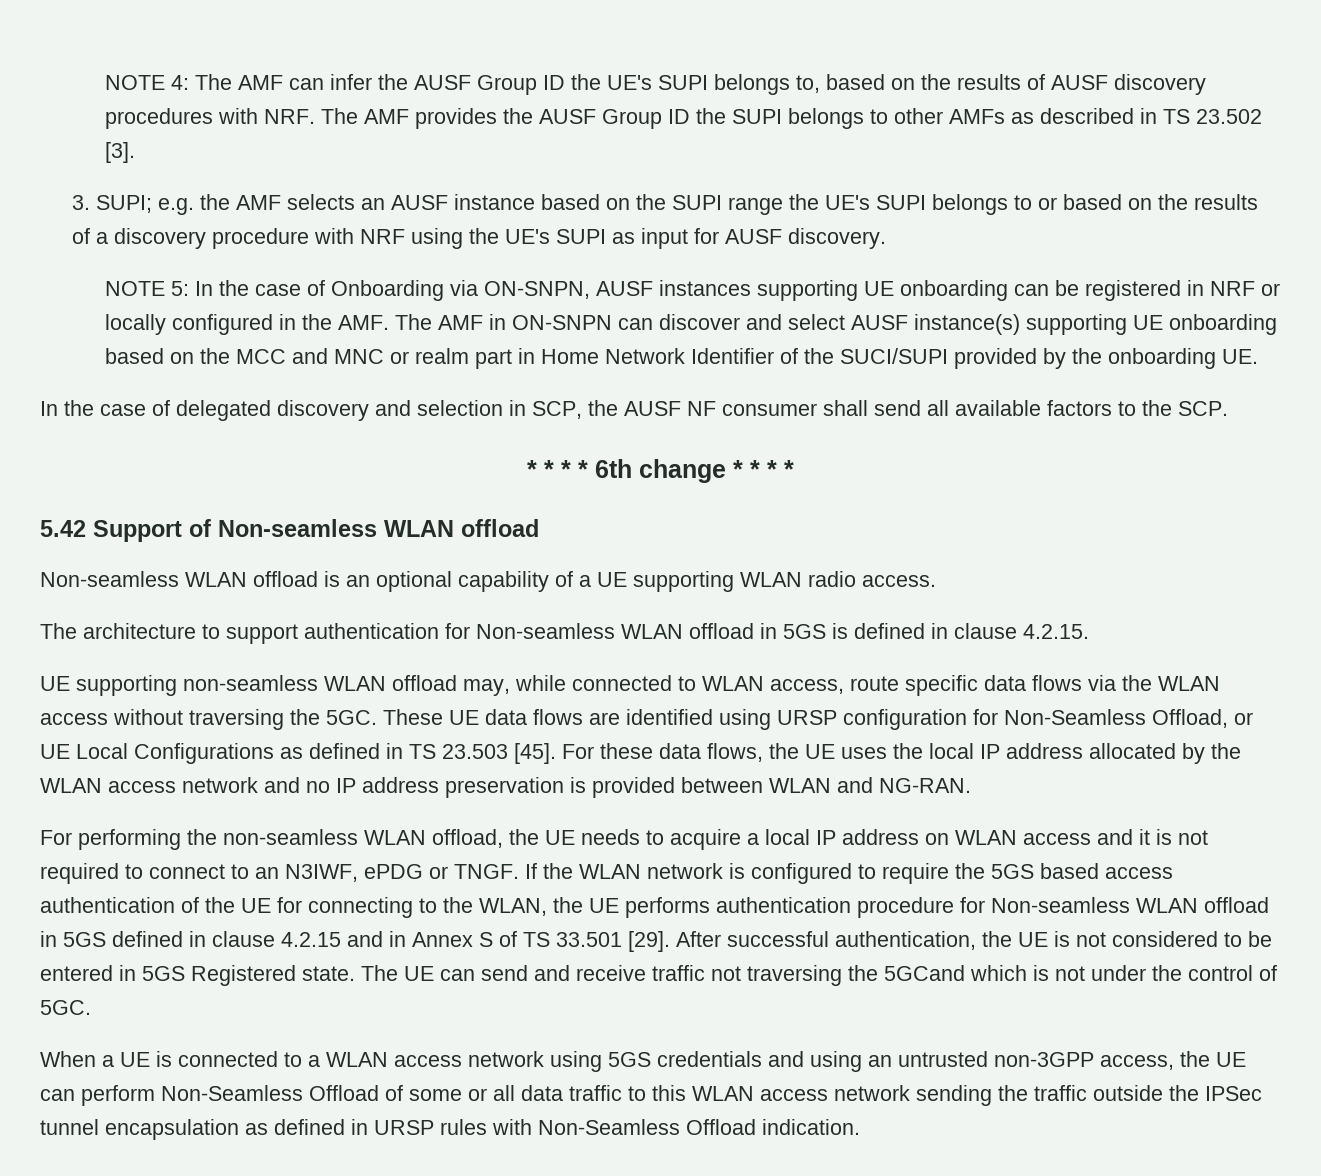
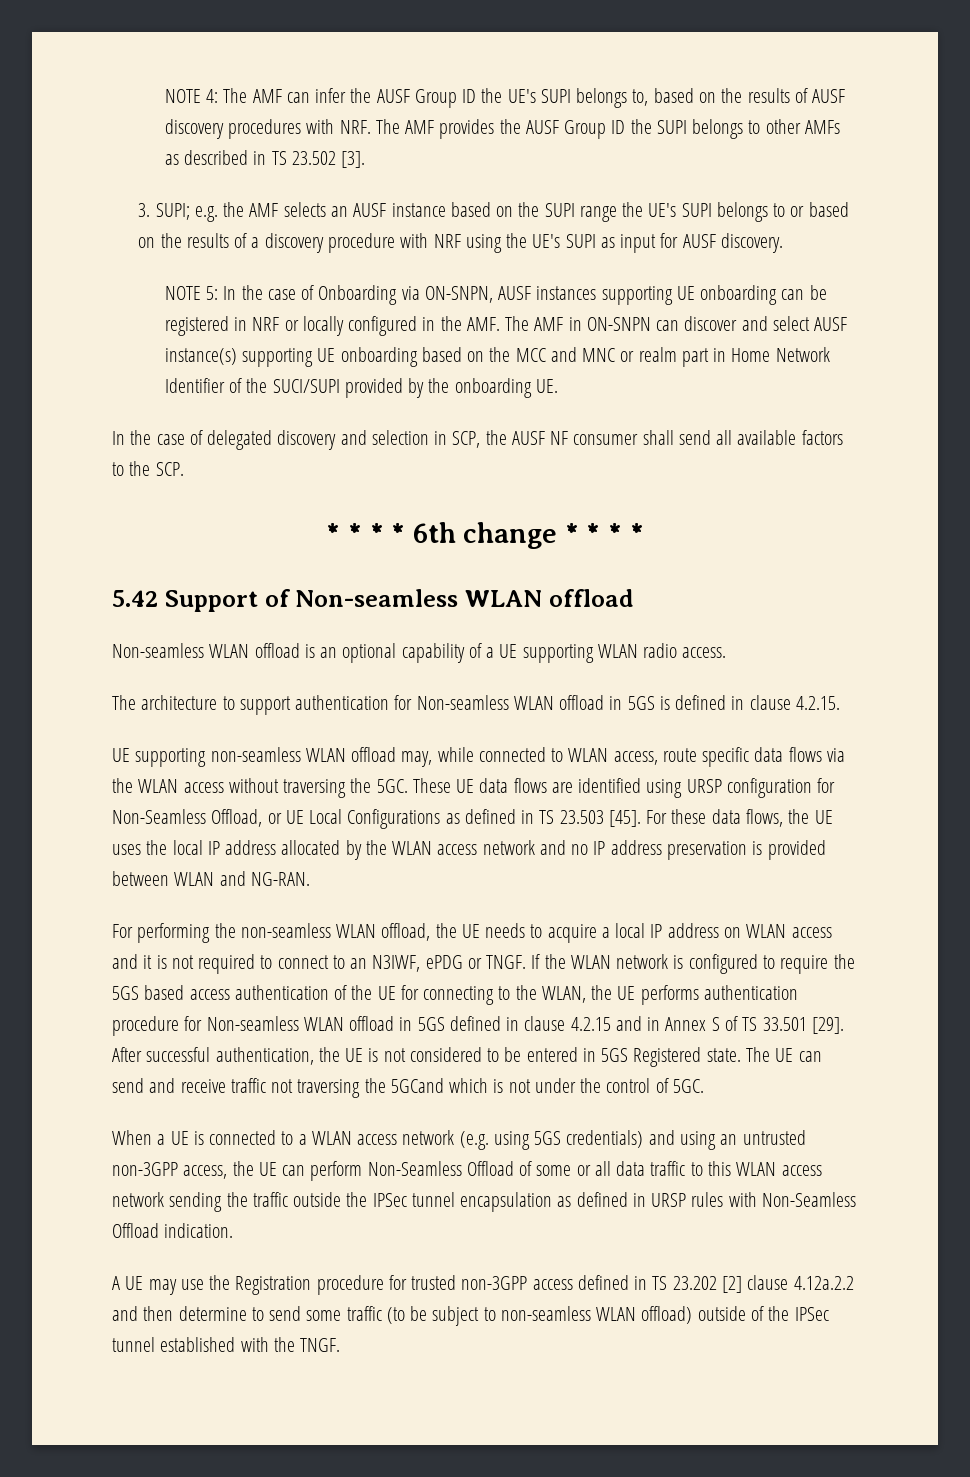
- When a UE is connected to a WLAN access network using 5GS credentials and using an untrusted non-3GPP access, the UE can perform Non-Seamless Offload of some or all data traffic to this WLAN access network sending the traffic outside the IPSec tunnel encapsulation as defined in URSP rules with Non-Seamless Offload indication.
+ When a UE is connected to a WLAN access network (e.g. using 5GS credentials) and using an untrusted non-3GPP access, the UE can perform Non-Seamless Offload of some or all data traffic to this WLAN access network sending the traffic outside the IPSec tunnel encapsulation as defined in URSP rules with Non-Seamless Offload indication.
+ A UE may use the Registration procedure for trusted non-3GPP access defined in TS 23.202 [2] clause 4.12a.2.2 and then determine to send some traffic (to be subject to non-seamless WLAN offload) outside of the IPSec tunnel established with the TNGF.

